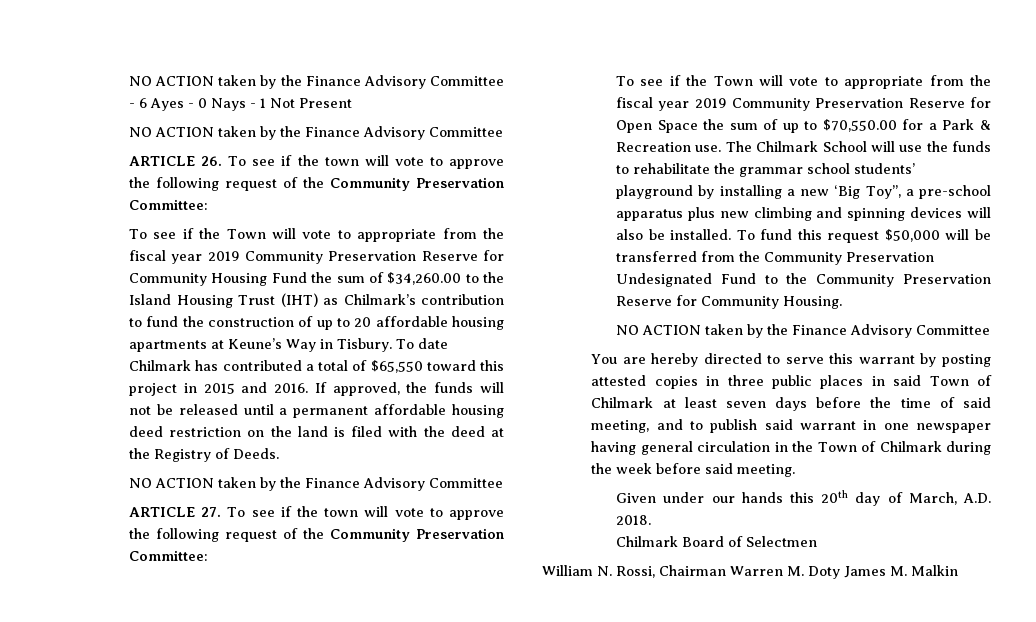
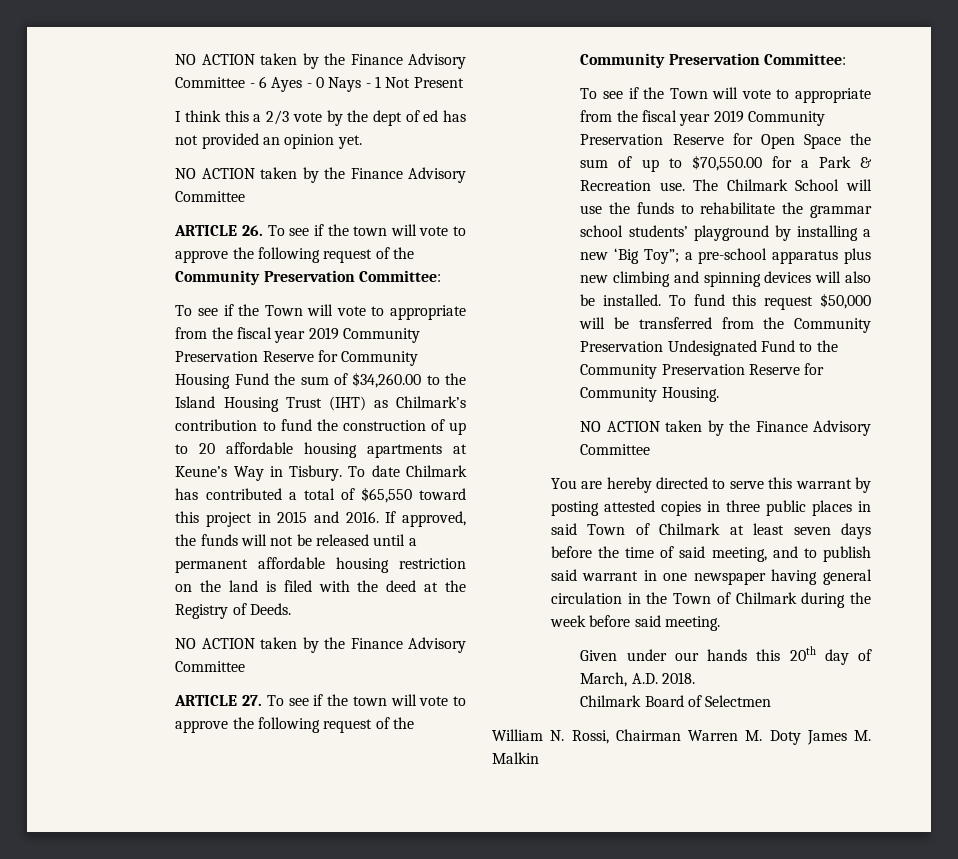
+ I think this a 2/3 vote by the dept of ed has not provided an opinion yet.
- If approved, the funds will not be released until a permanent affordable housing deed restriction on the land is filed with the deed at the Registry of Deeds.
+ If approved, the funds will not be released until a permanent affordable housing restriction on the land is filed with the deed at the Registry of Deeds.
- The Chilmark School will use the funds to rehabilitate the grammar school students’ playground by installing a new ‘Big Toy”, a pre-school apparatus plus new climbing and spinning devices will also be installed.
+ The Chilmark School will use the funds to rehabilitate the grammar school students’ playground by installing a new ‘Big Toy”; a pre-school apparatus plus new climbing and spinning devices will also be installed.

